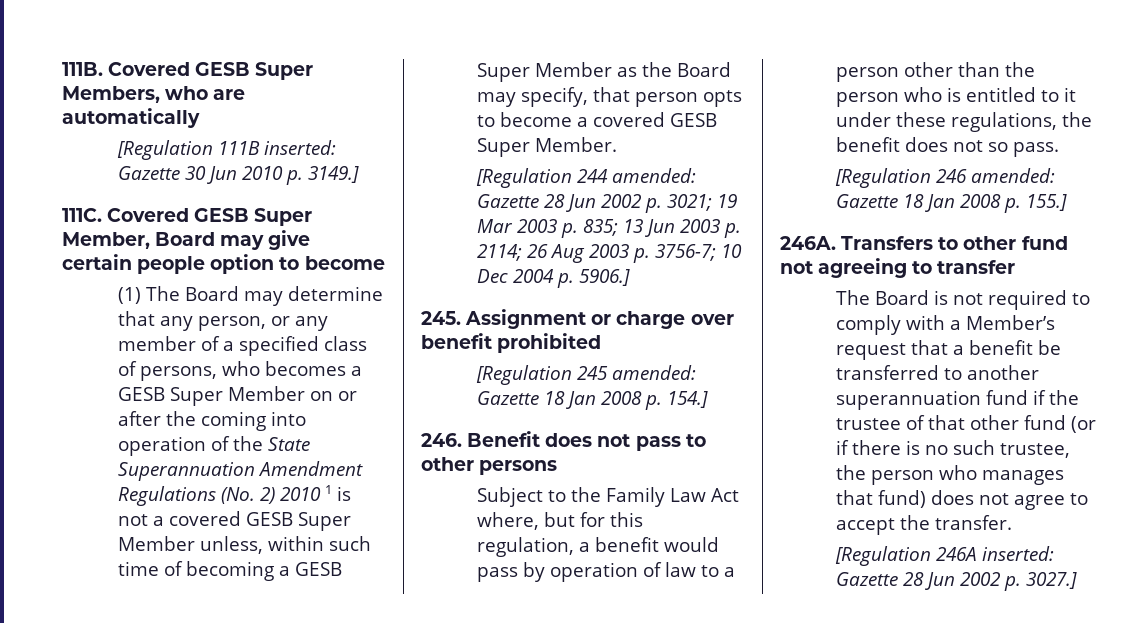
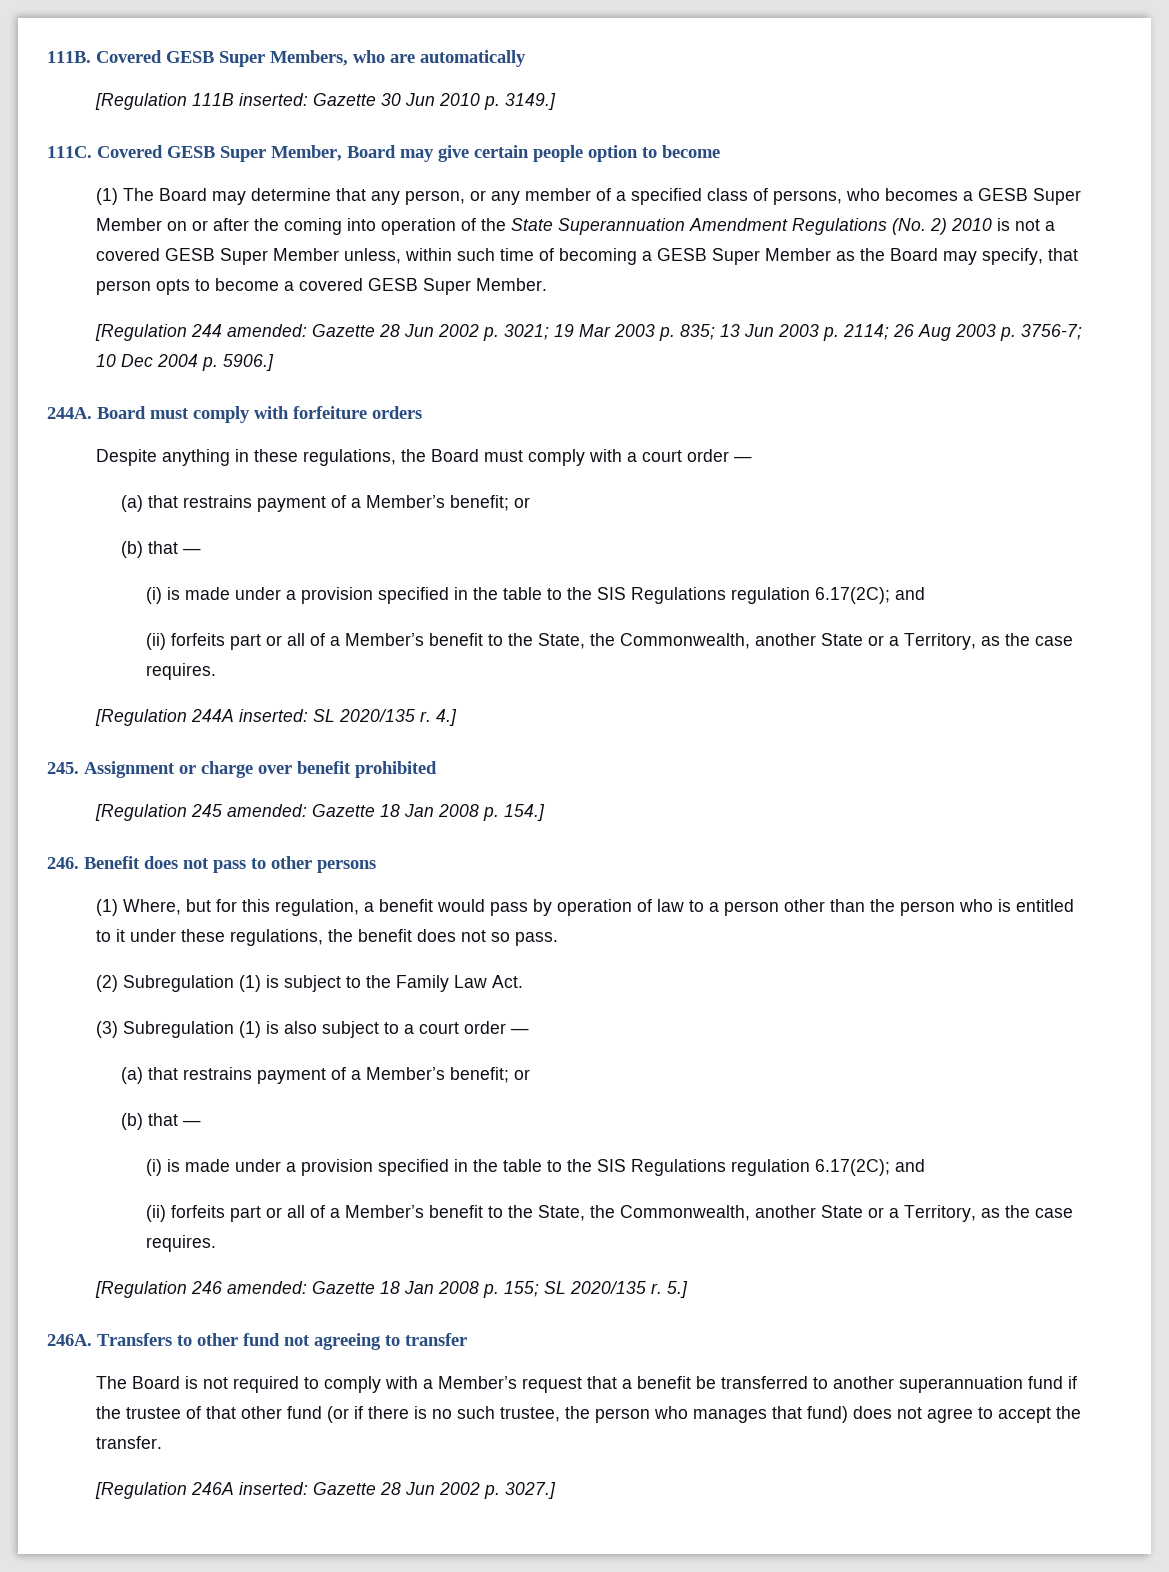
- (1) The Board may determine that any person, or any member of a specified class of persons, who becomes a GESB Super Member on or after the coming into operation of the State Superannuation Amendment Regulations (No. 2) 2010 1 is not a covered GESB Super Member unless, within such time of becoming a GESB Super Member as the Board may specify, that person opts to become a covered GESB Super Member.
+ (1) The Board may determine that any person, or any member of a specified class of persons, who becomes a GESB Super Member on or after the coming into operation of the State Superannuation Amendment Regulations (No. 2) 2010 is not a covered GESB Super Member unless, within such time of becoming a GESB Super Member as the Board may specify, that person opts to become a covered GESB Super Member.
+ 244A. Board must comply with forfeiture orders
+ Despite anything in these regulations, the Board must comply with a court order —
+ (a) that restrains payment of a Member’s benefit; or
+ (b) that —
+ (i) is made under a provision specified in the table to the SIS Regulations regulation 6.17(2C); and
+ (ii) forfeits part or all of a Member’s benefit to the State, the Commonwealth, another State or a Territory, as the case requires.
+ [Regulation 244A inserted: SL 2020/135 r. 4.]
- Subject to the Family Law Act where, but for this regulation, a benefit would pass by operation of law to a person other than the person who is entitled to it under these regulations, the benefit does not so pass.
+ (1) Where, but for this regulation, a benefit would pass by operation of law to a person other than the person who is entitled to it under these regulations, the benefit does not so pass.
+ (2) Subregulation (1) is subject to the Family Law Act.
+ (3) Subregulation (1) is also subject to a court order —
+ (a) that restrains payment of a Member’s benefit; or
+ (b) that —
+ (i) is made under a provision specified in the table to the SIS Regulations regulation 6.17(2C); and
+ (ii) forfeits part or all of a Member’s benefit to the State, the Commonwealth, another State or a Territory, as the case requires.
- [Regulation 246 amended: Gazette 18 Jan 2008 p. 155.]
+ [Regulation 246 amended: Gazette 18 Jan 2008 p. 155; SL 2020/135 r. 5.]

